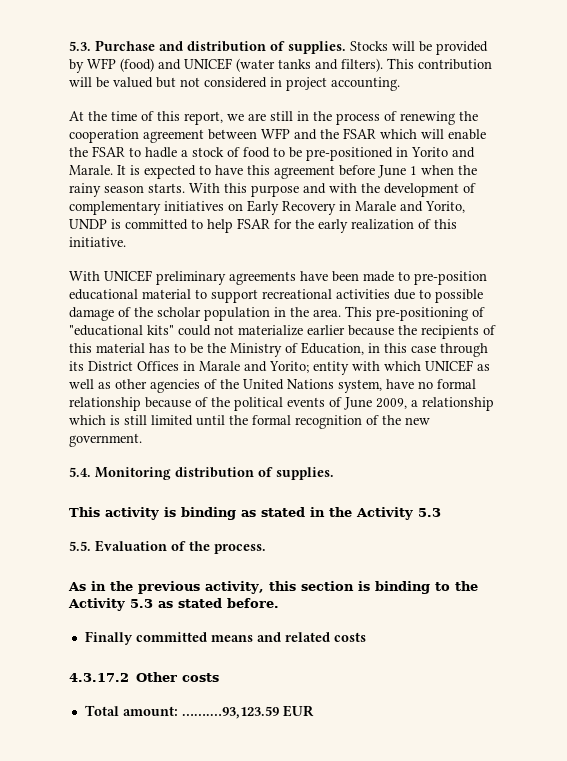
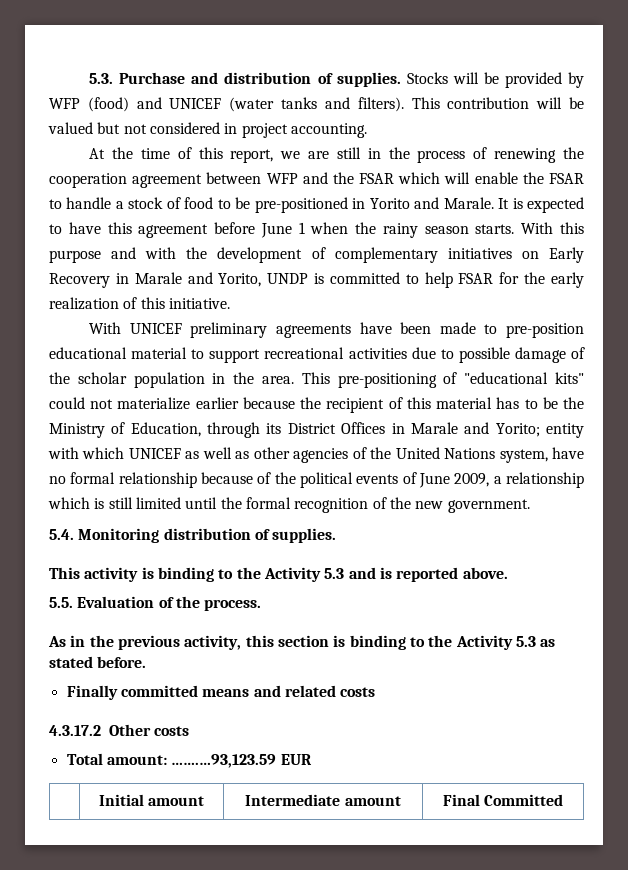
- At the time of this report, we are still in the process of renewing the cooperation agreement between WFP and the FSAR which will enable the FSAR to hadle a stock of food to be pre-positioned in Yorito and Marale.
+ At the time of this report, we are still in the process of renewing the cooperation agreement between WFP and the FSAR which will enable the FSAR to handle a stock of food to be pre-positioned in Yorito and Marale.
- This pre-positioning of "educational kits" could not materialize earlier because the recipients of this material has to be the Ministry of Education, in this case through its District Offices in Marale and Yorito;
+ This pre-positioning of "educational kits" could not materialize earlier because the recipient of this material has to be the Ministry of Education, through its District Offices in Marale and Yorito;
- This activity is binding as stated in the Activity 5.3
+ This activity is binding to the Activity 5.3 and is reported above.
+ | Initial amount | Intermediate amount | Final Committed

